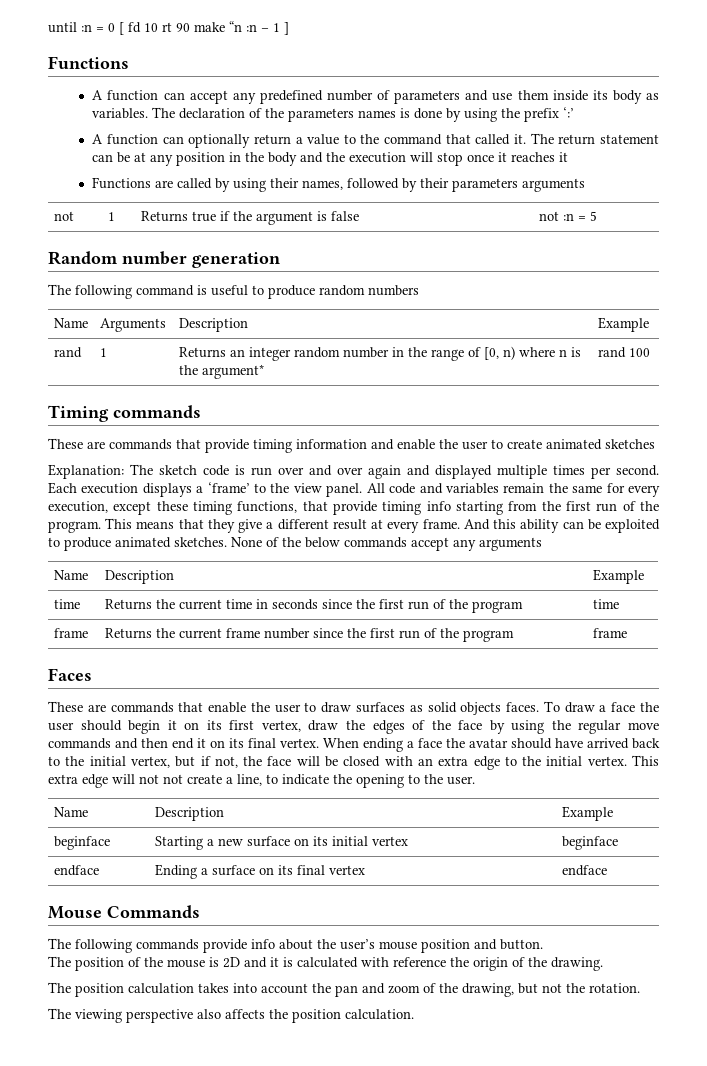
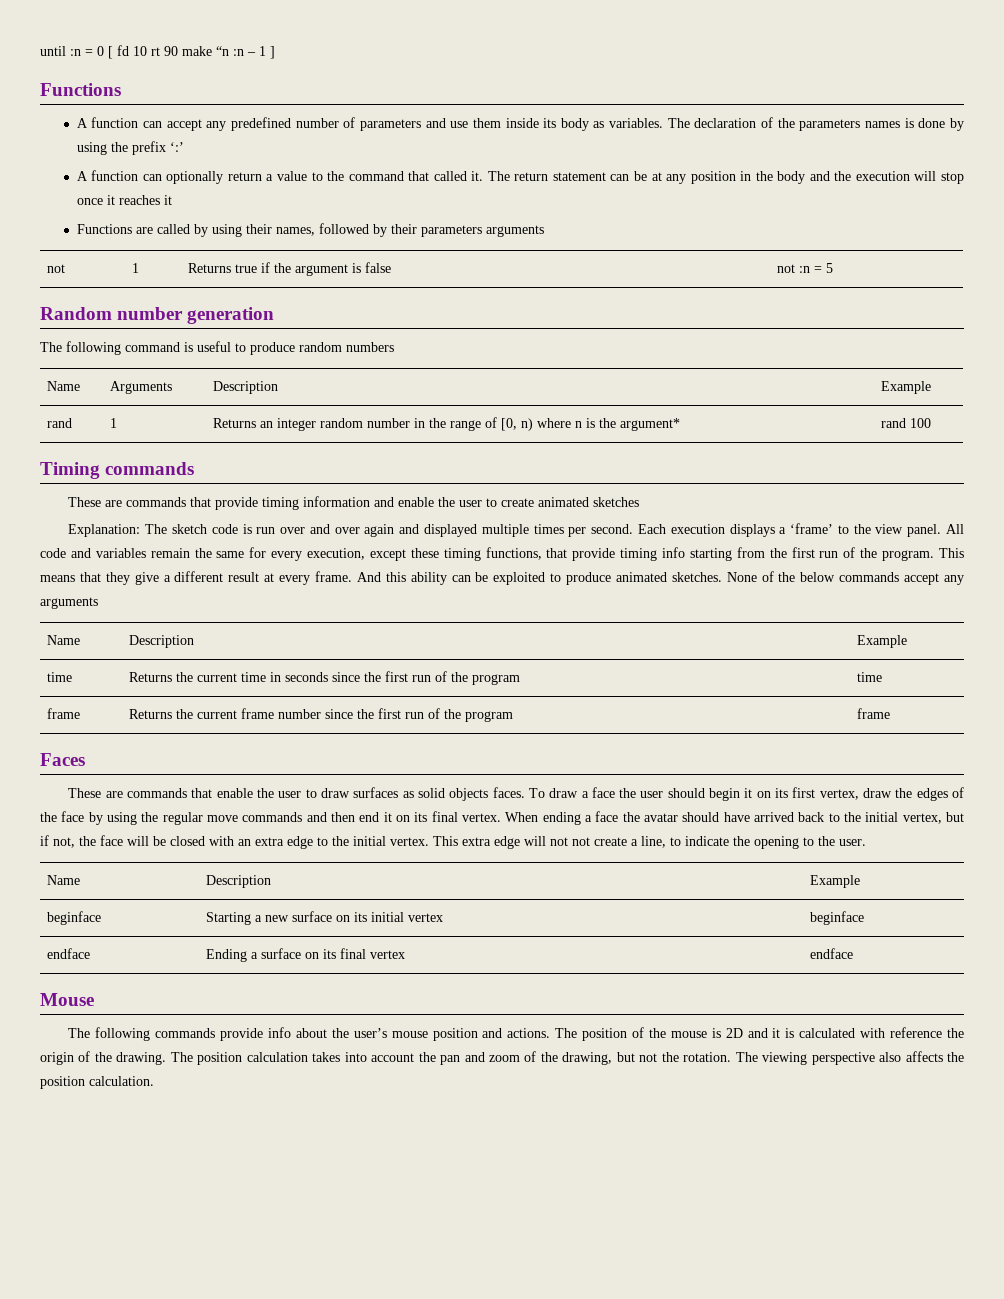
- Mouse Commands
+ Mouse
- The following commands provide info about the user’s mouse position and button.
- The position of the mouse is 2D and it is calculated with reference the origin of the drawing.
- The position calculation takes into account the pan and zoom of the drawing, but not the rotation.
- The viewing perspective also affects the position calculation.
+ The following commands provide info about the user’s mouse position and actions. The position of the mouse is 2D and it is calculated with reference the origin of the drawing. The position calculation takes into account the pan and zoom of the drawing, but not the rotation. The viewing perspective also affects the position calculation.

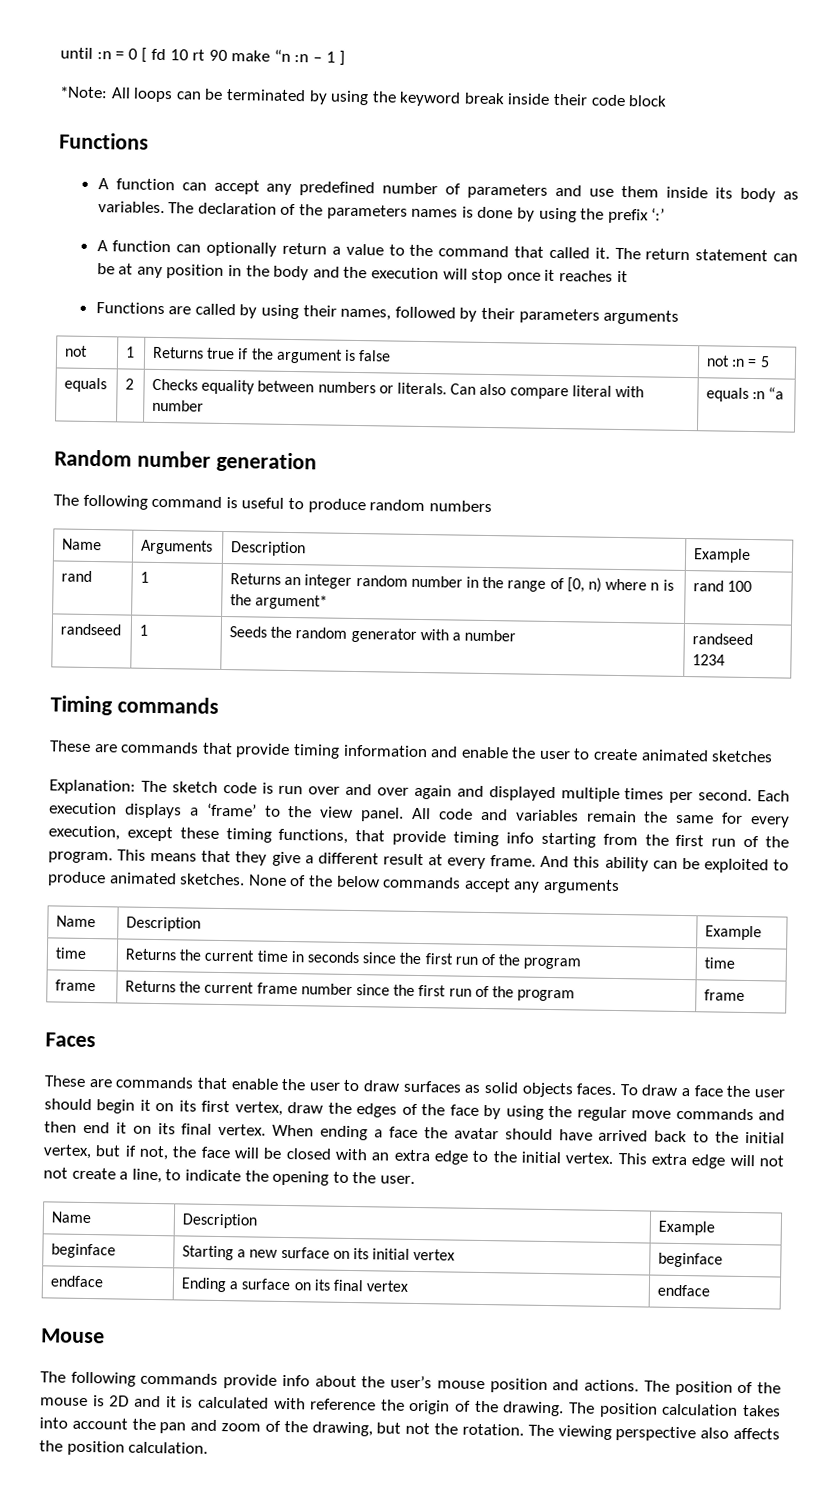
+ *Note: All loops can be terminated by using the keyword break inside their code block
+ equals | 2 | Checks equality between numbers or literals. Can also compare literal with number | equals :n “a
+ randseed | 1 | Seeds the random generator with a number | randseed 1234

